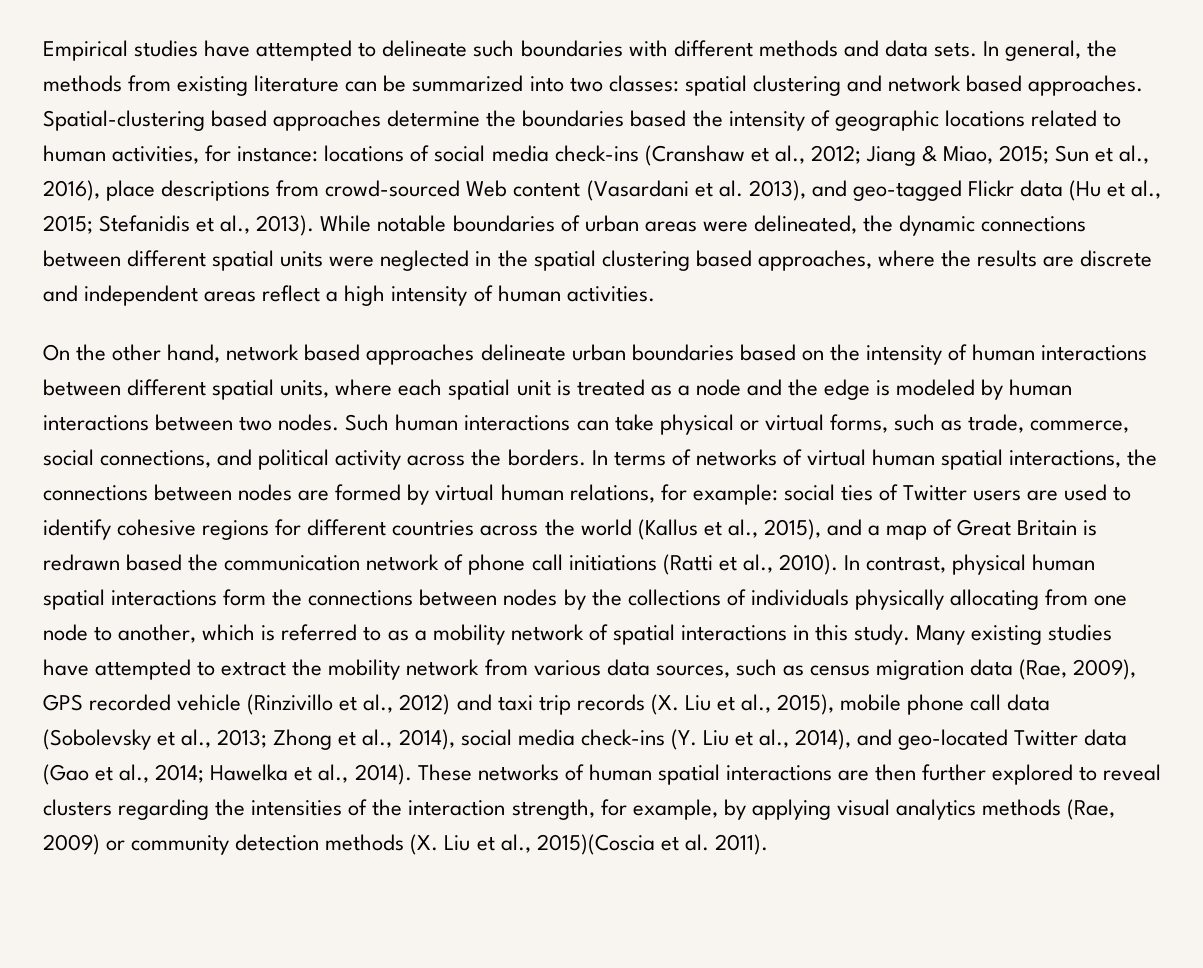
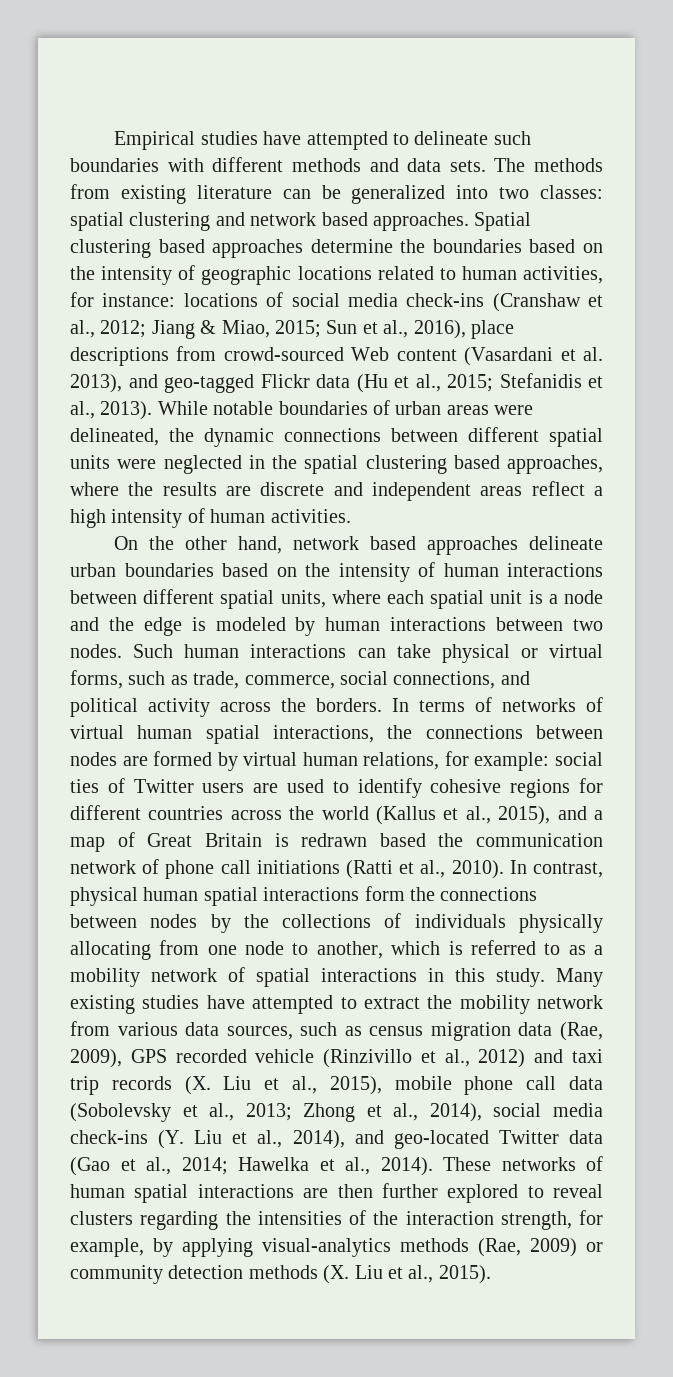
- In general, the methods from existing literature can be summarized into two classes: spatial clustering and network based approaches.
+ The methods from existing literature can be generalized into two classes: spatial clustering and network based approaches.
- Spatial-clustering based approaches determine the boundaries based the intensity of geographic locations related to human activities, for instance: locations of social media check-ins (Cranshaw et al., 2012; Jiang & Miao, 2015; Sun et al., 2016), place descriptions from crowd-sourced Web content (Vasardani et al. 2013), and geo-tagged Flickr data (Hu et al., 2015; Stefanidis et al., 2013).
+ Spatial clustering based approaches determine the boundaries based on the intensity of geographic locations related to human activities, for instance: locations of social media check-ins (Cranshaw et al., 2012; Jiang & Miao, 2015; Sun et al., 2016), place descriptions from crowd-sourced Web content (Vasardani et al. 2013), and geo-tagged Flickr data (Hu et al., 2015; Stefanidis et al., 2013).
- On the other hand, network based approaches delineate urban boundaries based on the intensity of human interactions between different spatial units, where each spatial unit is treated as a node and the edge is modeled by human interactions between two nodes.
+ On the other hand, network based approaches delineate urban boundaries based on the intensity of human interactions between different spatial units, where each spatial unit is a node and the edge is modeled by human interactions between two nodes.
- These networks of human spatial interactions are then further explored to reveal clusters regarding the intensities of the interaction strength, for example, by applying visual analytics methods (Rae, 2009) or community detection methods (X. Liu et al., 2015)(Coscia et al. 2011).
+ These networks of human spatial interactions are then further explored to reveal clusters regarding the intensities of the interaction strength, for example, by applying visual-analytics methods (Rae, 2009) or community detection methods (X. Liu et al., 2015).

